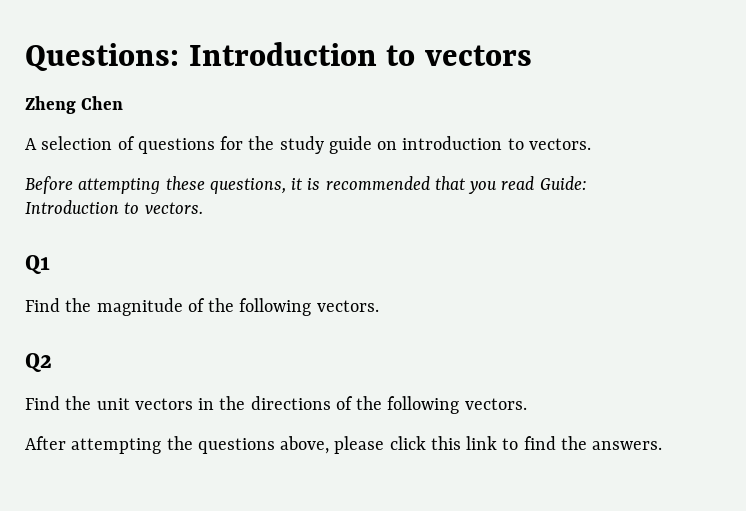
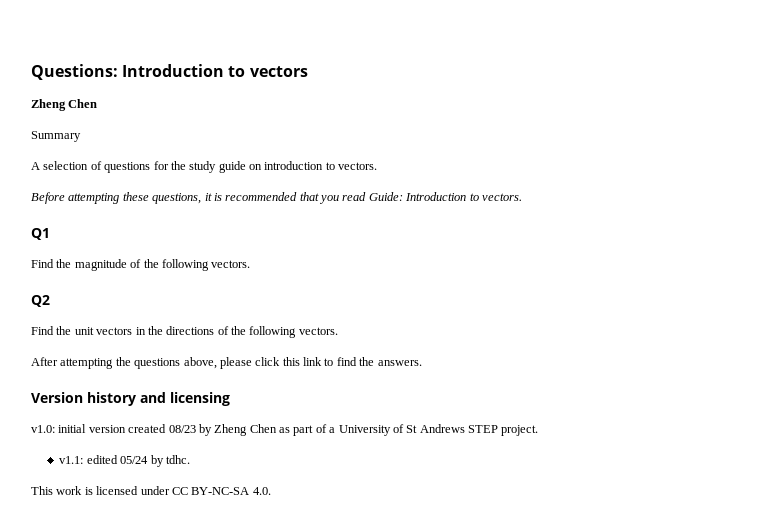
+ Summary
+ Version history and licensing
+ v1.0: initial version created 08/23 by Zheng Chen as part of a University of St Andrews STEP project.
+ v1.1: edited 05/24 by tdhc.
+ This work is licensed under CC BY-NC-SA 4.0.

